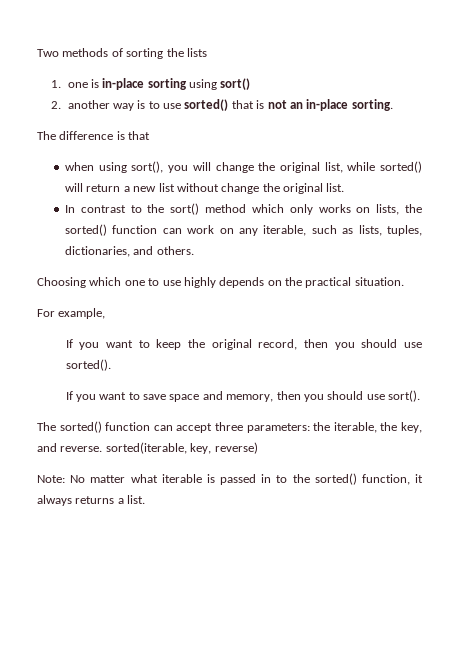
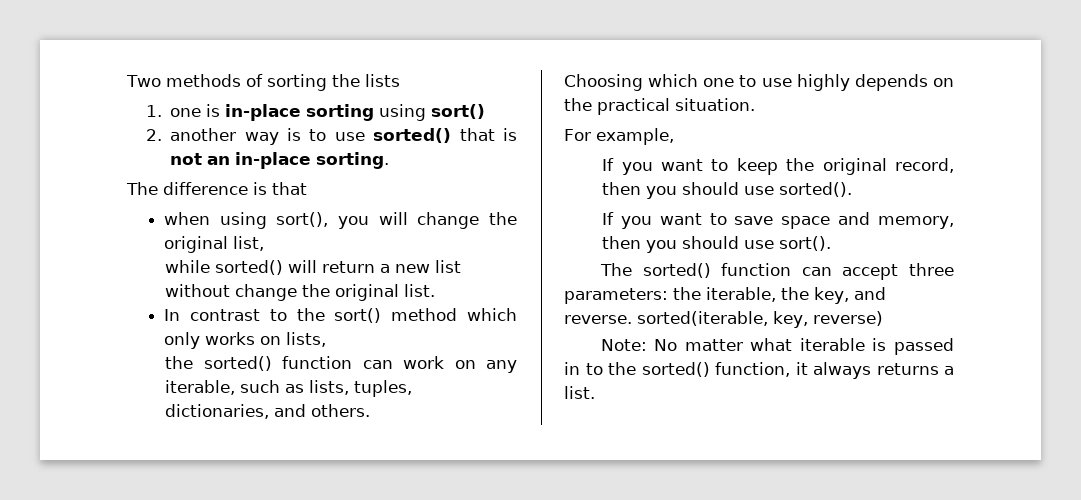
- when using sort(), you will change the original list, while sorted() will return a new list without change the original list.
+ when using sort(), you will change the original list,
+ while sorted() will return a new list without change the original list.
- In contrast to the sort() method which only works on lists, the sorted() function can work on any iterable, such as lists, tuples, dictionaries, and others.
+ In contrast to the sort() method which only works on lists,
+ the sorted() function can work on any iterable, such as lists, tuples, dictionaries, and others.

